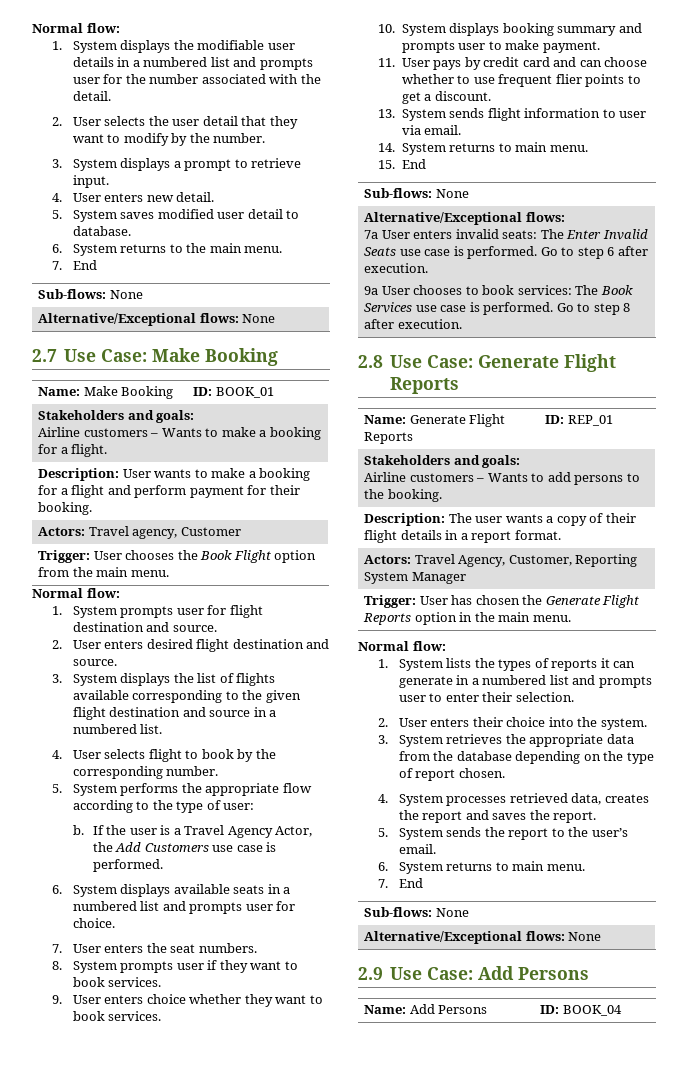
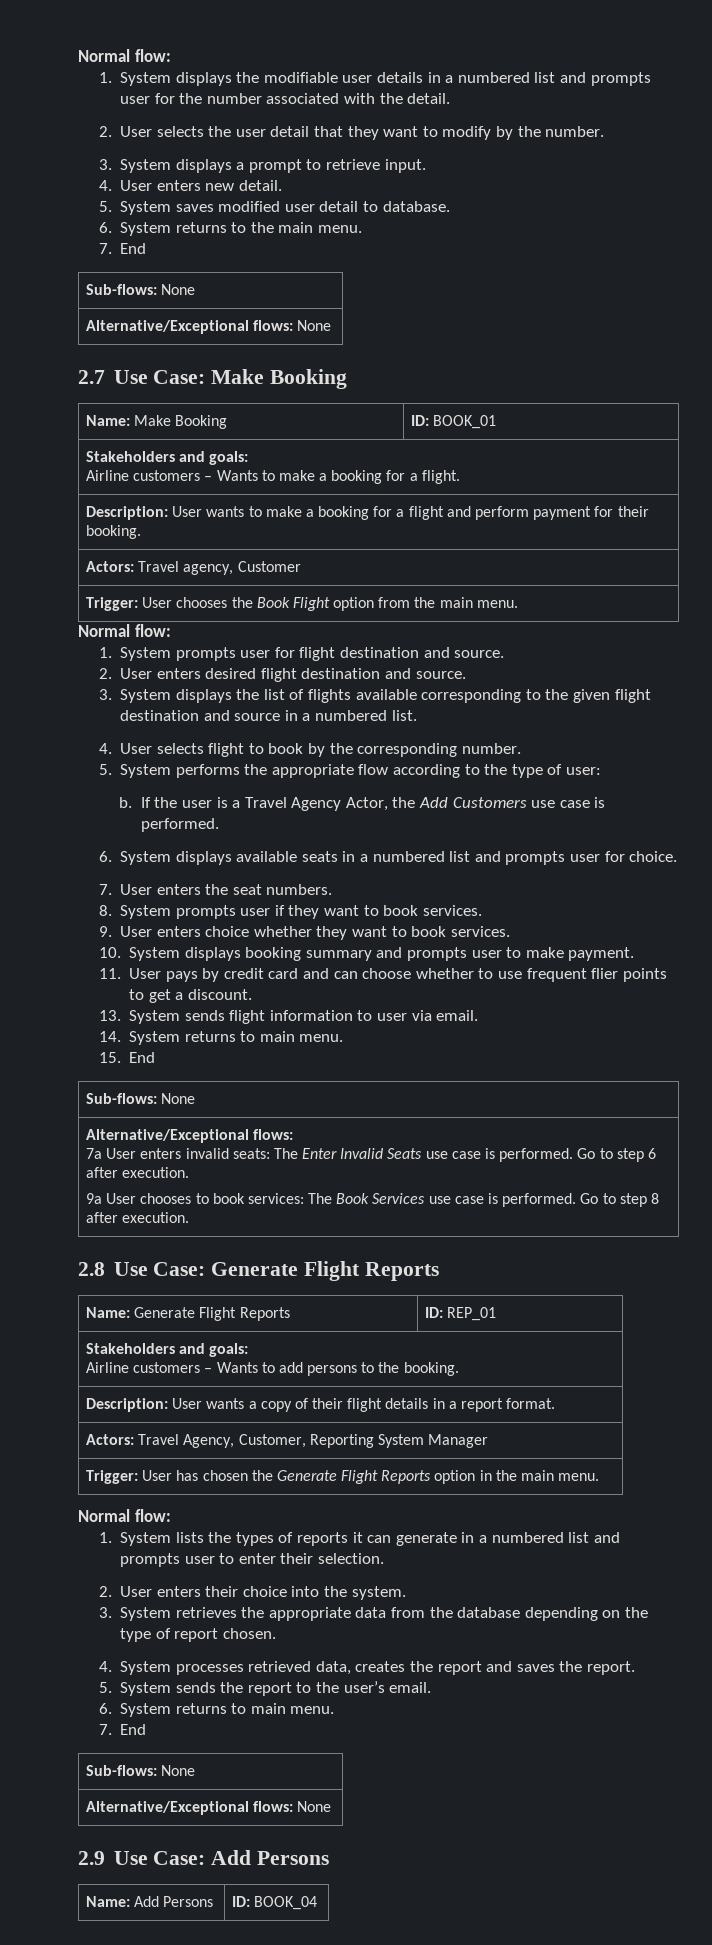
- Description: The user wants a copy of their flight details in a report format.
+ Description: User wants a copy of their flight details in a report format.

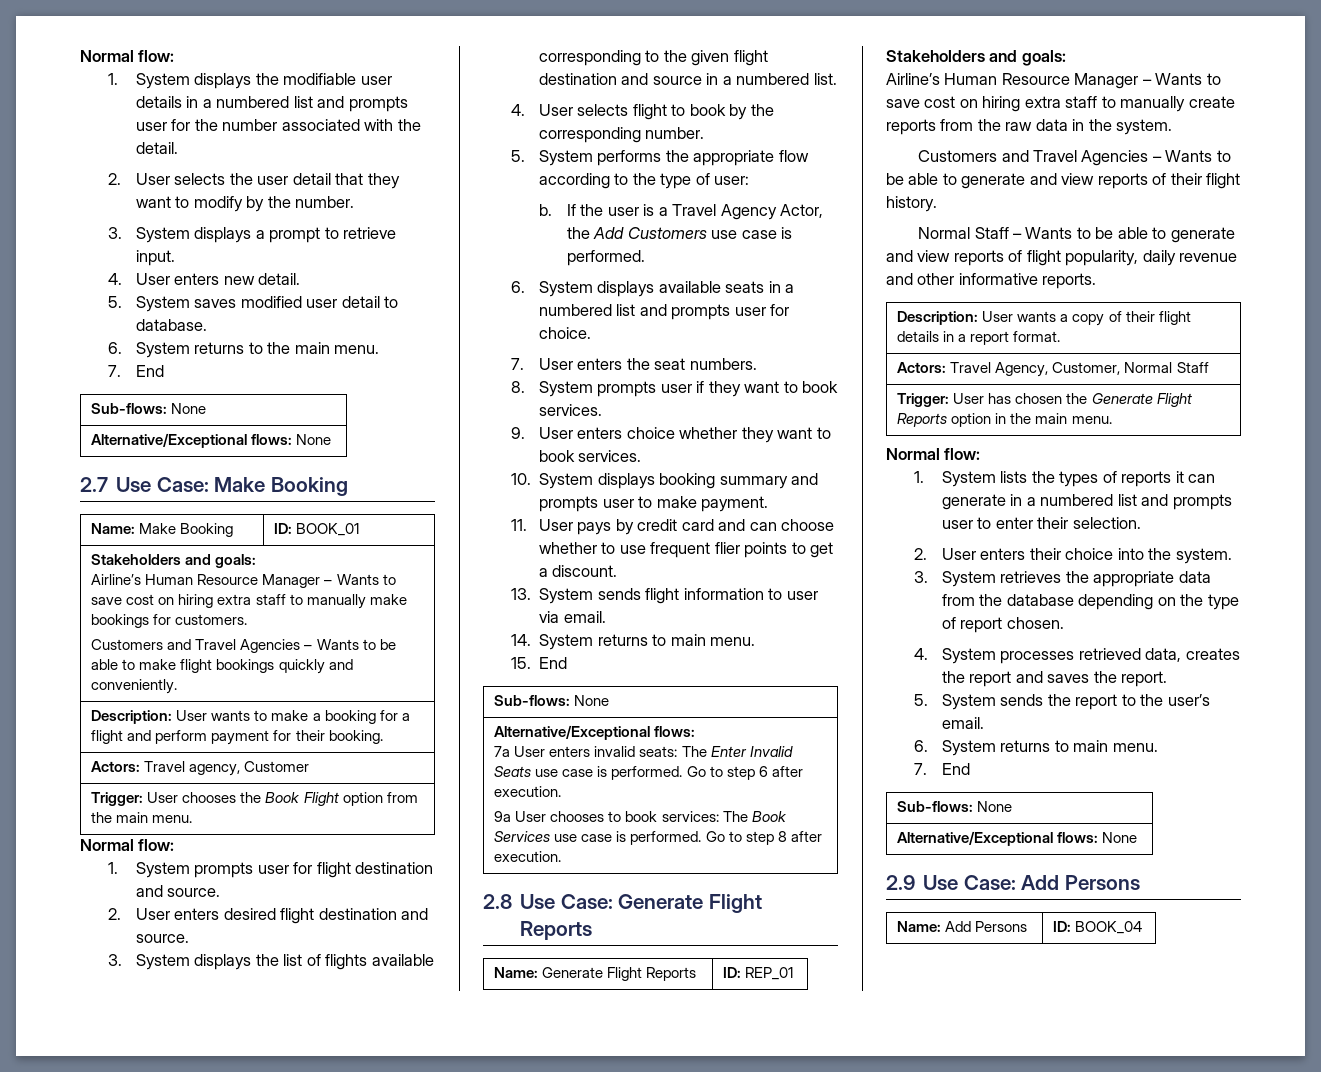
  Name: Make Booking | ID: BOOK_01
  Stakeholders and goals:
- Airline customers – Wants to make a booking for a flight.
+ Airline’s Human Resource Manager – Wants to save cost on hiring extra staff to manually make bookings for customers.
+ Customers and Travel Agencies – Wants to be able to make flight bookings quickly and conveniently.
  Name: Generate Flight Reports | ID: REP_01
  Stakeholders and goals:
- Airline customers – Wants to add persons to the booking.
+ Airline’s Human Resource Manager – Wants to save cost on hiring extra staff to manually create reports from the raw data in the system.
+ Customers and Travel Agencies – Wants to be able to generate and view reports of their flight history.
+ Normal Staff – Wants to be able to generate and view reports of flight popularity, daily revenue and other informative reports.
- Actors: Travel Agency, Customer, Reporting System Manager
+ Actors: Travel Agency, Customer, Normal Staff

